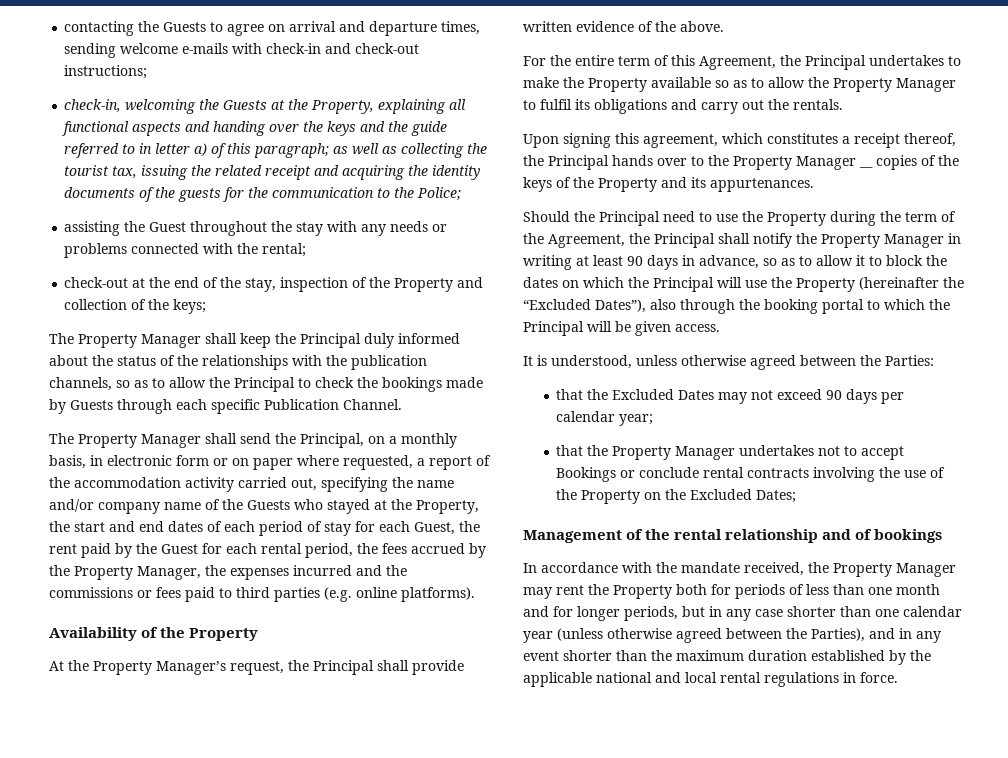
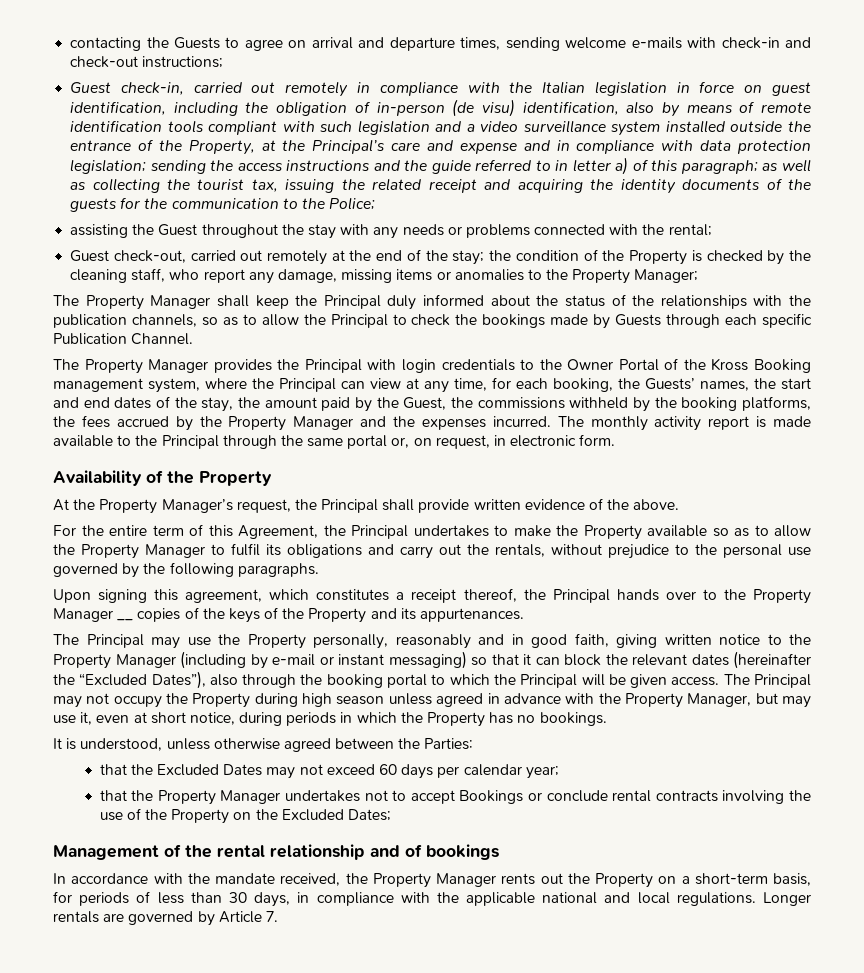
- check-in, welcoming the Guests at the Property, explaining all functional aspects and handing over the keys and the guide referred to in letter a) of this paragraph; as well as collecting the tourist tax, issuing the related receipt and acquiring the identity documents of the guests for the communication to the Police;
+ Guest check-in, carried out remotely in compliance with the Italian legislation in force on guest identification, including the obligation of in-person (de visu) identification, also by means of remote identification tools compliant with such legislation and a video surveillance system installed outside the entrance of the Property, at the Principal’s care and expense and in compliance with data protection legislation; sending the access instructions and the guide referred to in letter a) of this paragraph; as well as collecting the tourist tax, issuing the related receipt and acquiring the identity documents of the guests for the communication to the Police;
- check-out at the end of the stay, inspection of the Property and collection of the keys;
+ Guest check-out, carried out remotely at the end of the stay; the condition of the Property is checked by the cleaning staff, who report any damage, missing items or anomalies to the Property Manager;
- The Property Manager shall send the Principal, on a monthly basis, in electronic form or on paper where requested, a report of the accommodation activity carried out, specifying the name and/or company name of the Guests who stayed at the Property, the start and end dates of each period of stay for each Guest, the rent paid by the Guest for each rental period, the fees accrued by the Property Manager, the expenses incurred and the commissions or fees paid to third parties (e.g. online platforms).
+ The Property Manager provides the Principal with login credentials to the Owner Portal of the Kross Booking management system, where the Principal can view at any time, for each booking, the Guests’ names, the start and end dates of the stay, the amount paid by the Guest, the commissions withheld by the booking platforms, the fees accrued by the Property Manager and the expenses incurred. The monthly activity report is made available to the Principal through the same portal or, on request, in electronic form.
- For the entire term of this Agreement, the Principal undertakes to make the Property available so as to allow the Property Manager to fulfil its obligations and carry out the rentals.
+ For the entire term of this Agreement, the Principal undertakes to make the Property available so as to allow the Property Manager to fulfil its obligations and carry out the rentals, without prejudice to the personal use governed by the following paragraphs.
- Should the Principal need to use the Property during the term of the Agreement, the Principal shall notify the Property Manager in writing at least 90 days in advance, so as to allow it to block the dates on which the Principal will use the Property (hereinafter the “Excluded Dates”), also through the booking portal to which the Principal will be given access.
+ The Principal may use the Property personally, reasonably and in good faith, giving written notice to the Property Manager (including by e-mail or instant messaging) so that it can block the relevant dates (hereinafter the “Excluded Dates”), also through the booking portal to which the Principal will be given access. The Principal may not occupy the Property during high season unless agreed in advance with the Property Manager, but may use it, even at short notice, during periods in which the Property has no bookings.
- that the Excluded Dates may not exceed 90 days per calendar year;
+ that the Excluded Dates may not exceed 60 days per calendar year;
- In accordance with the mandate received, the Property Manager may rent the Property both for periods of less than one month and for longer periods, but in any case shorter than one calendar year (unless otherwise agreed between the Parties), and in any event shorter than the maximum duration established by the applicable national and local rental regulations in force.
+ In accordance with the mandate received, the Property Manager rents out the Property on a short-term basis, for periods of less than 30 days, in compliance with the applicable national and local regulations. Longer rentals are governed by Article 7.

